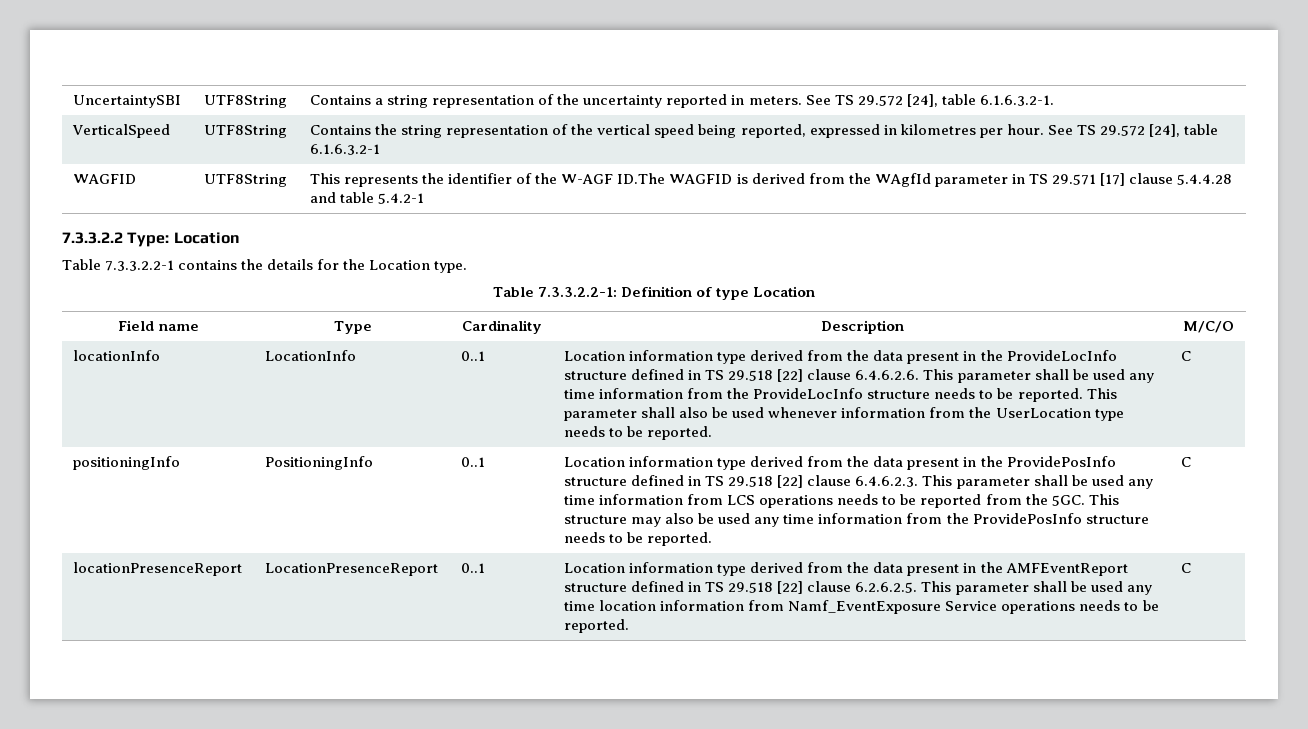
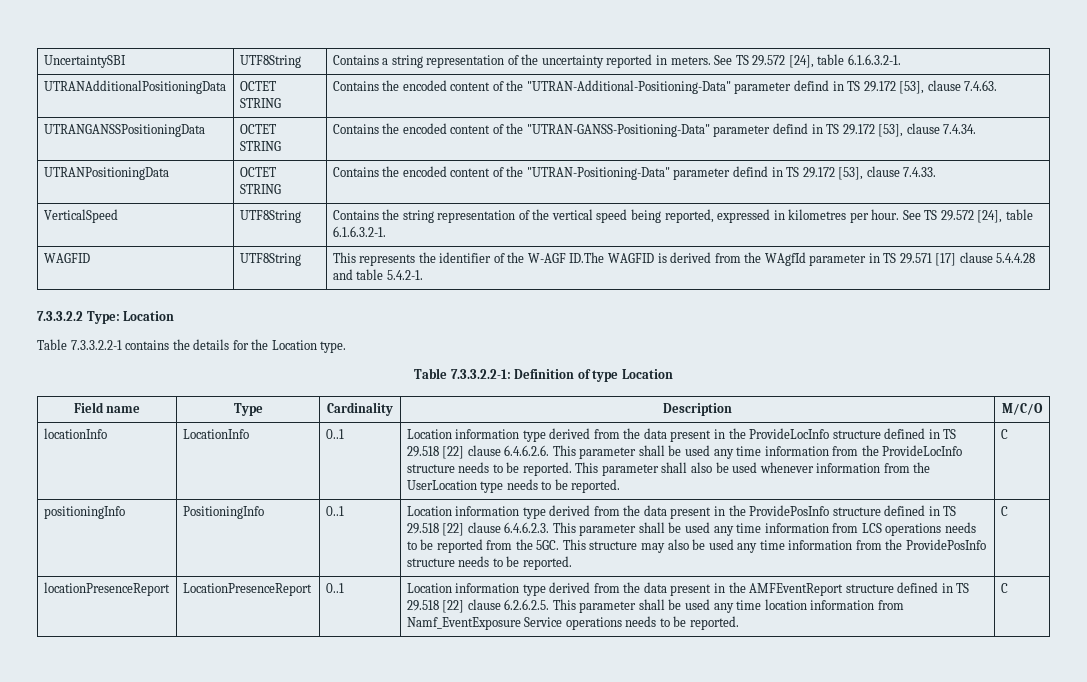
+ UTRANAdditionalPositioningData | OCTET STRING | Contains the encoded content of the "UTRAN-Additional-Positioning-Data" parameter defind in TS 29.172 [53], clause 7.4.63.
+ UTRANGANSSPositioningData | OCTET STRING | Contains the encoded content of the "UTRAN-GANSS-Positioning-Data" parameter defind in TS 29.172 [53], clause 7.4.34.
+ UTRANPositioningData | OCTET STRING | Contains the encoded content of the "UTRAN-Positioning-Data" parameter defind in TS 29.172 [53], clause 7.4.33.
- VerticalSpeed | UTF8String | Contains the string representation of the vertical speed being reported, expressed in kilometres per hour. See TS 29.572 [24], table 6.1.6.3.2-1
+ VerticalSpeed | UTF8String | Contains the string representation of the vertical speed being reported, expressed in kilometres per hour. See TS 29.572 [24], table 6.1.6.3.2-1.
- WAGFID | UTF8String | This represents the identifier of the W-AGF ID.The WAGFID is derived from the WAgfId parameter in TS 29.571 [17] clause 5.4.4.28 and table 5.4.2-1
+ WAGFID | UTF8String | This represents the identifier of the W-AGF ID.The WAGFID is derived from the WAgfId parameter in TS 29.571 [17] clause 5.4.4.28 and table 5.4.2-1.

